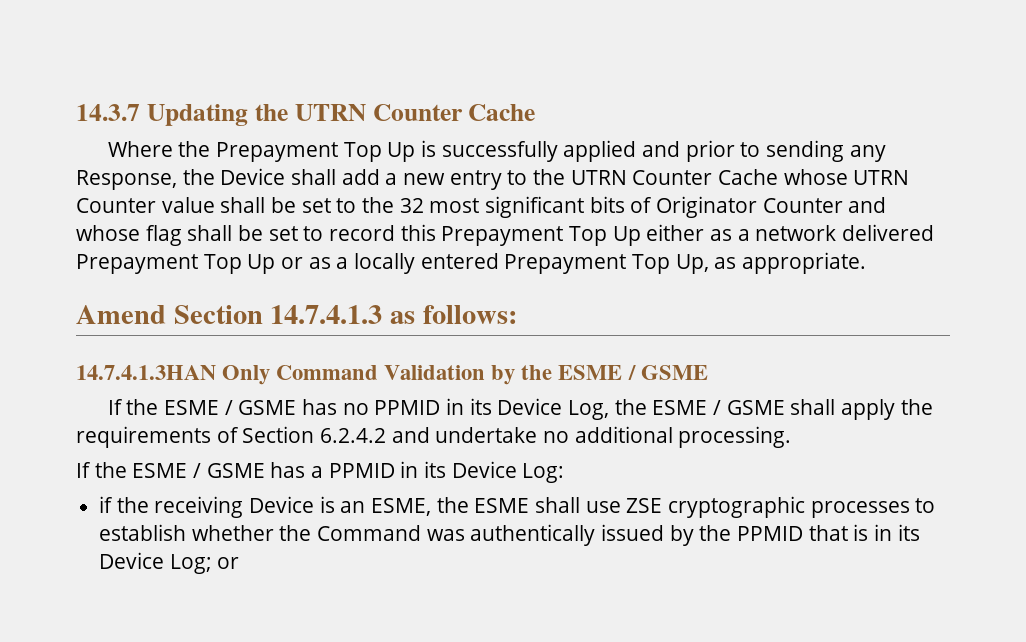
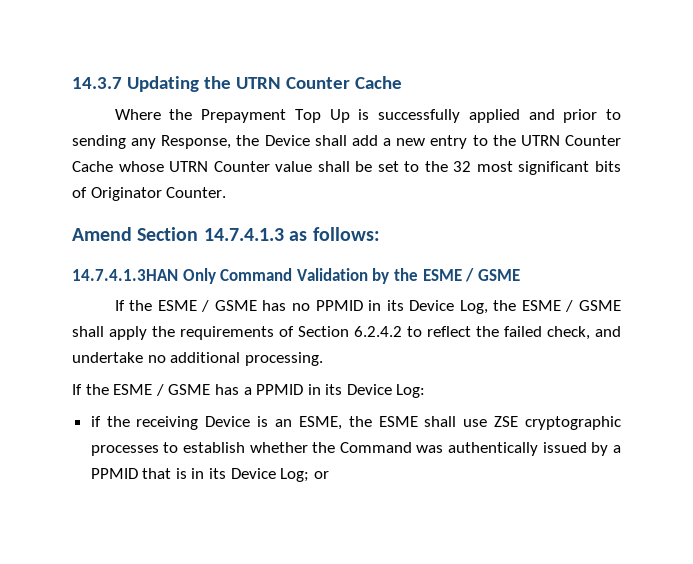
- Where the Prepayment Top Up is successfully applied and prior to sending any Response, the Device shall add a new entry to the UTRN Counter Cache whose UTRN Counter value shall be set to the 32 most significant bits of Originator Counter and whose flag shall be set to record this Prepayment Top Up either as a network delivered Prepayment Top Up or as a locally entered Prepayment Top Up, as appropriate.
+ Where the Prepayment Top Up is successfully applied and prior to sending any Response, the Device shall add a new entry to the UTRN Counter Cache whose UTRN Counter value shall be set to the 32 most significant bits of Originator Counter.
- If the ESME / GSME has no PPMID in its Device Log, the ESME / GSME shall apply the requirements of Section 6.2.4.2 and undertake no additional processing.
+ If the ESME / GSME has no PPMID in its Device Log, the ESME / GSME shall apply the requirements of Section 6.2.4.2 to reflect the failed check, and undertake no additional processing.
- if the receiving Device is an ESME, the ESME shall use ZSE cryptographic processes to establish whether the Command was authentically issued by the PPMID that is in its Device Log; or
+ if the receiving Device is an ESME, the ESME shall use ZSE cryptographic processes to establish whether the Command was authentically issued by a PPMID that is in its Device Log; or

